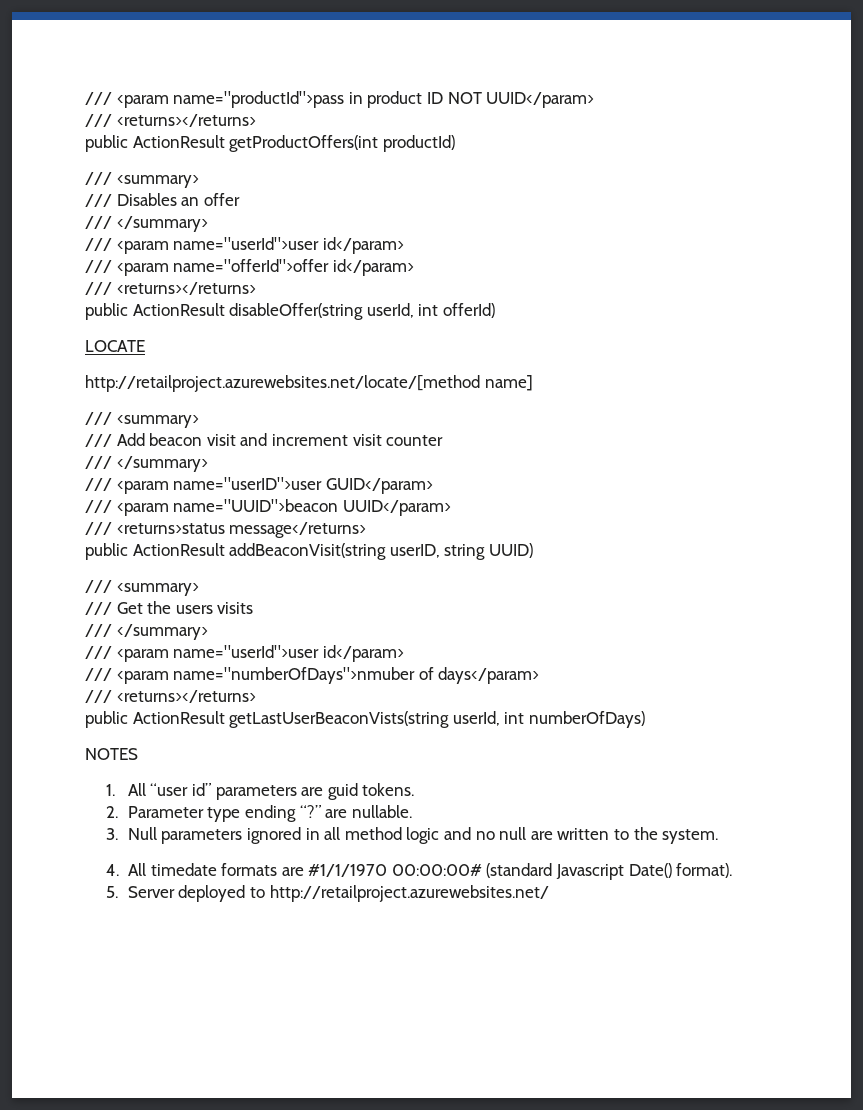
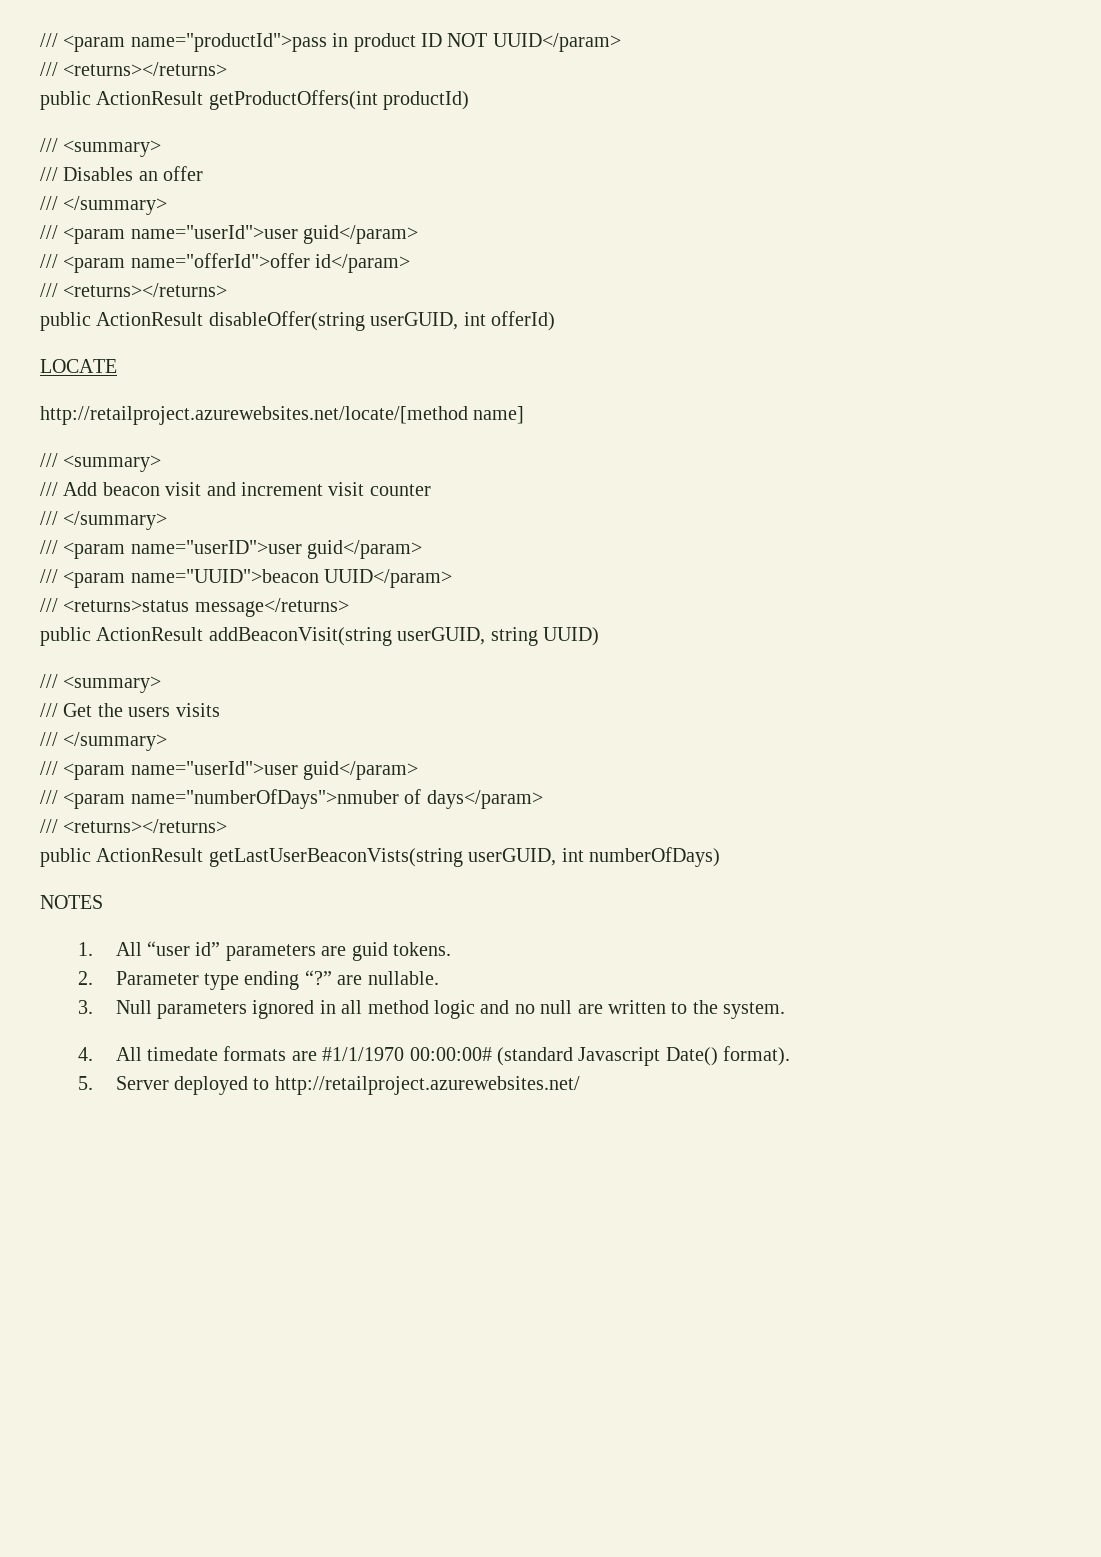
  /// Disables an offer
  /// </summary>
- /// <param name="userId">user id</param>
+ /// <param name="userId">user guid</param>
- public ActionResult disableOffer(string userId, int offerId)
+ public ActionResult disableOffer(string userGUID, int offerId)
- /// <param name="userID">user GUID</param>
+ /// <param name="userID">user guid</param>
- public ActionResult addBeaconVisit(string userID, string UUID)
+ public ActionResult addBeaconVisit(string userGUID, string UUID)
  /// Get the users visits
  /// </summary>
- /// <param name="userId">user id</param>
+ /// <param name="userId">user guid</param>
- public ActionResult getLastUserBeaconVists(string userId, int numberOfDays)
+ public ActionResult getLastUserBeaconVists(string userGUID, int numberOfDays)

